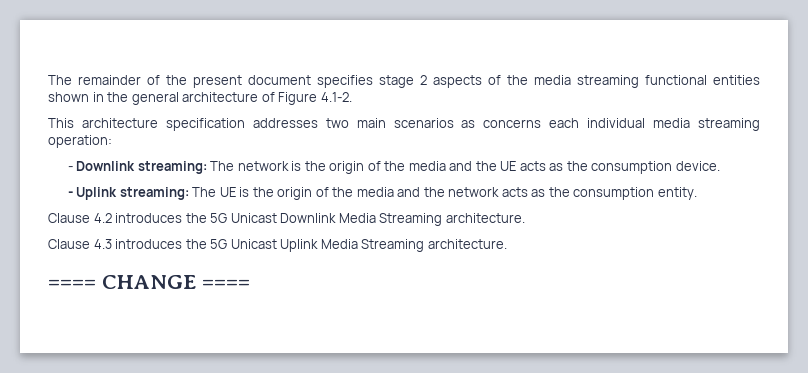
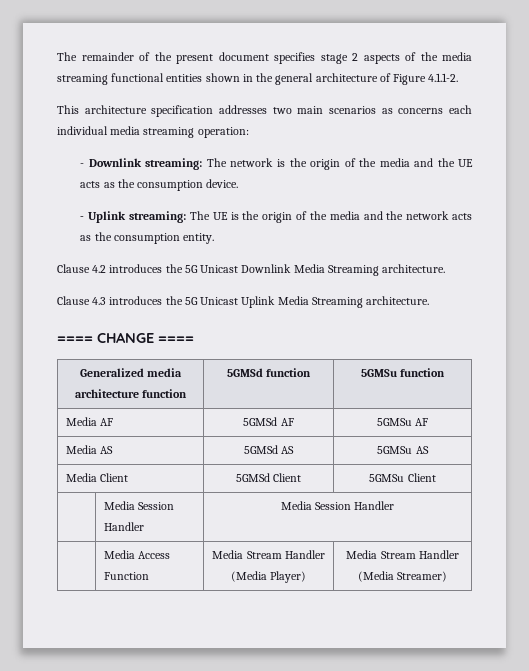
- The remainder of the present document specifies stage 2 aspects of the media streaming functional entities shown in the general architecture of Figure 4.1-2.
+ The remainder of the present document specifies stage 2 aspects of the media streaming functional entities shown in the general architecture of Figure 4.1.1-2.
+ Generalized media architecture function | 5GMSd function | 5GMSu function
+ Media AF | 5GMSd AF | 5GMSu AF
+ Media AS | 5GMSd AS | 5GMSu AS
+ Media Client | 5GMSd Client | 5GMSu Client
+ | Media Session Handler | Media Session Handler
+ | Media Access Function | Media Stream Handler (Media Player) | Media Stream Handler (Media Streamer)

